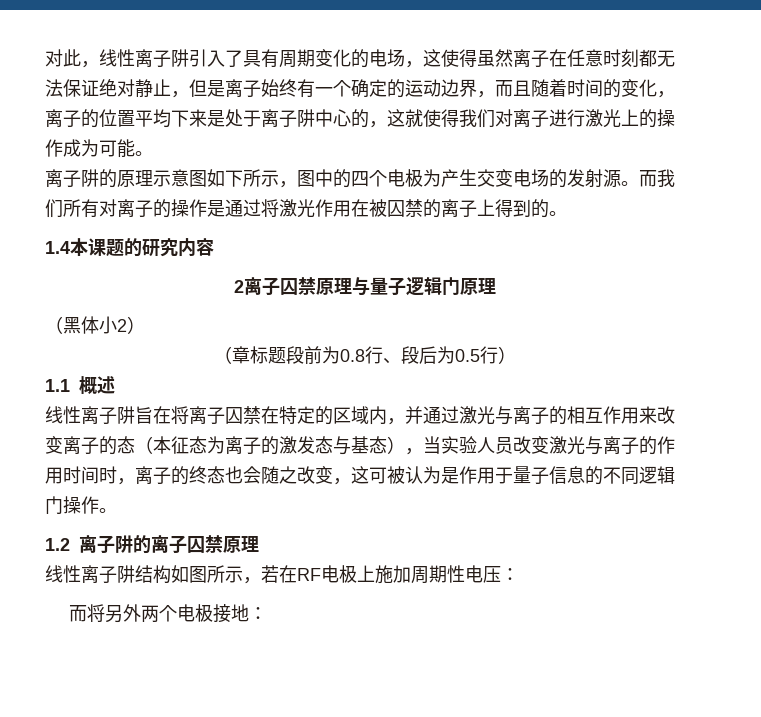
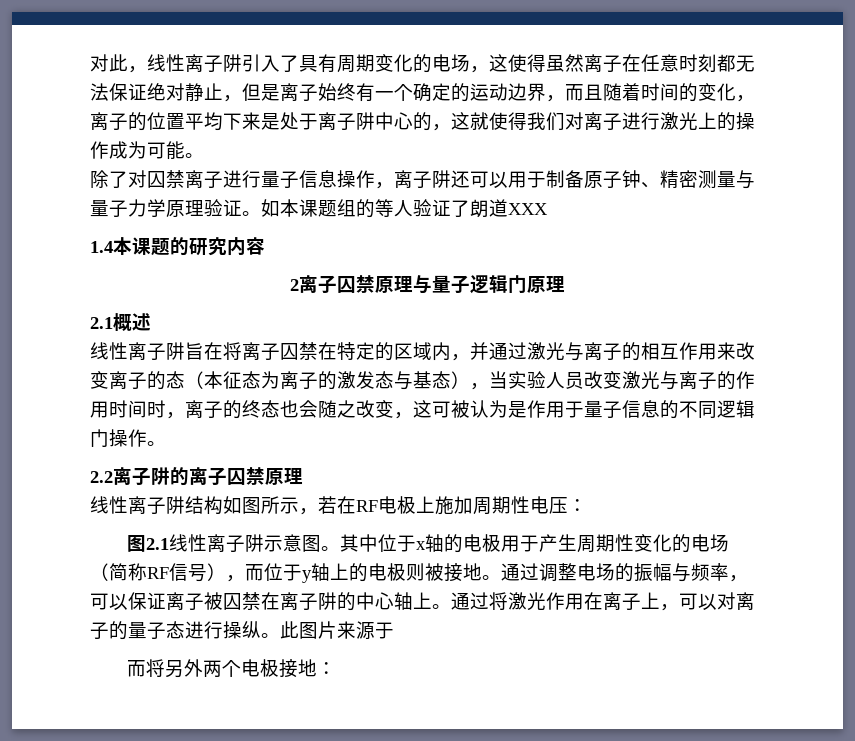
- 离子阱的原理示意图如下所示，图中的四个电极为产生交变电场的发射源。而我们所有对离子的操作是通过将激光作用在被囚禁的离子上得到的。
+ 除了对囚禁离子进行量子信息操作，离子阱还可以用于制备原子钟、精密测量与量子力学原理验证。如本课题组的等人验证了朗道XXX
- （黑体小2）
- （章标题段前为0.8行、段后为0.5行）
- 1.1概述
+ 2.1概述
- 1.2离子阱的离子囚禁原理
+ 2.2离子阱的离子囚禁原理
+ 图2.1线性离子阱示意图。其中位于x轴的电极用于产生周期性变化的电场（简称RF信号），而位于y轴上的电极则被接地。通过调整电场的振幅与频率，可以保证离子被囚禁在离子阱的中心轴上。通过将激光作用在离子上，可以对离子的量子态进行操纵。此图片来源于

